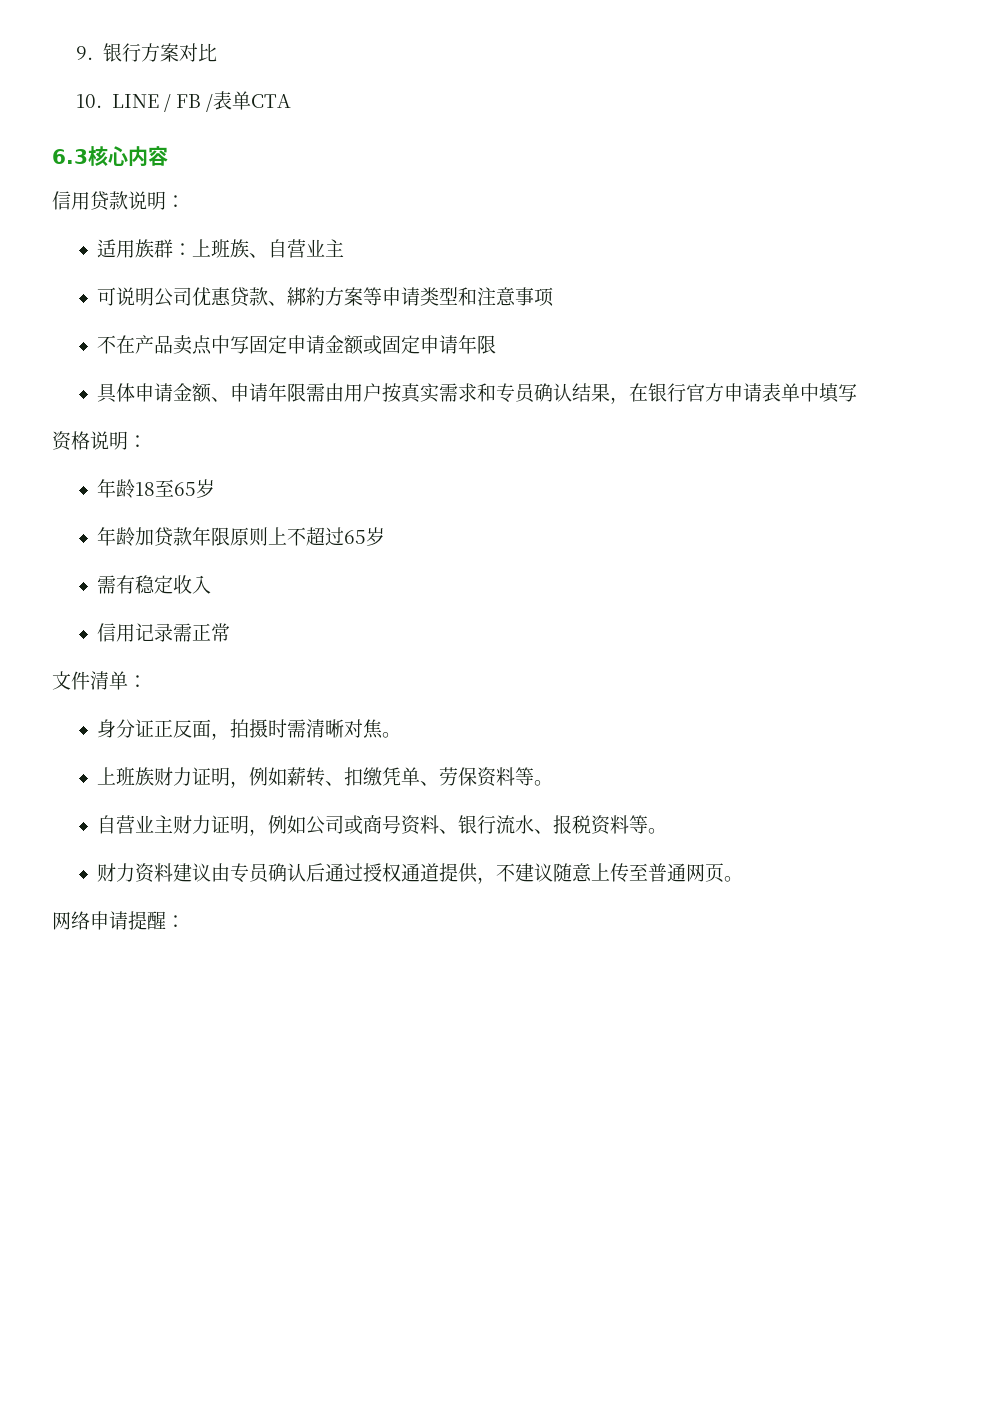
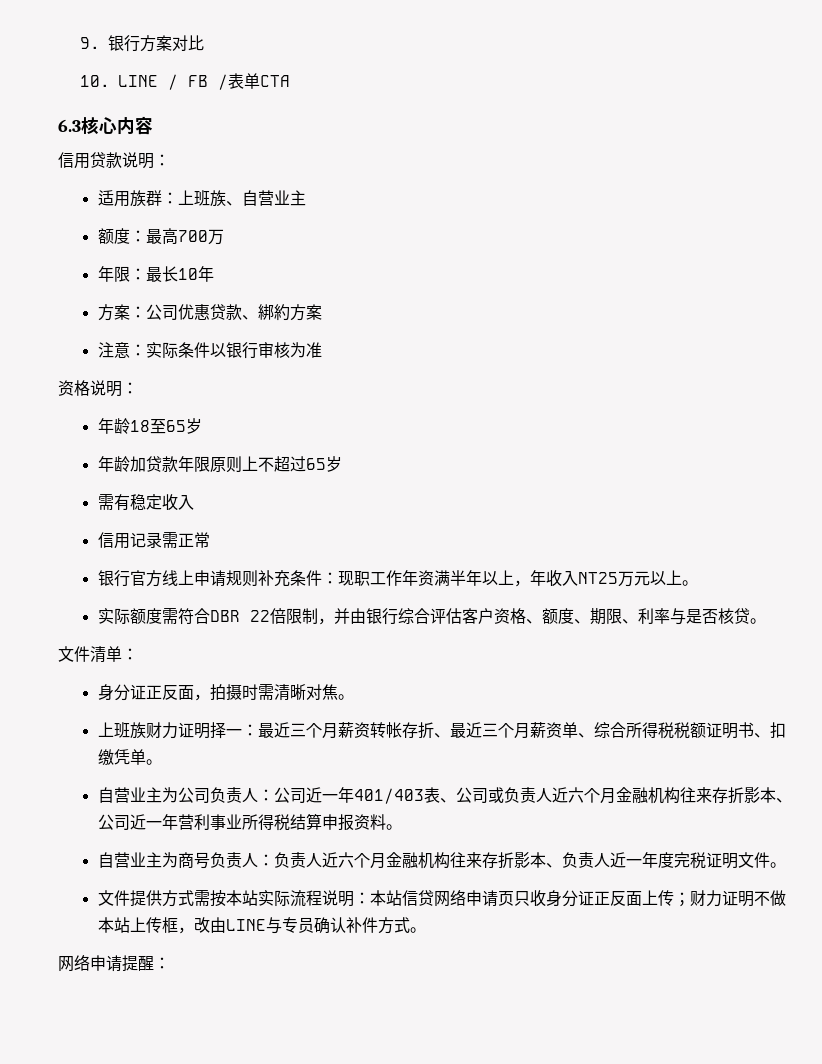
- 可说明公司优惠贷款、綁約方案等申请类型和注意事项
- 不在产品卖点中写固定申请金额或固定申请年限
- 具体申请金额、申请年限需由用户按真实需求和专员确认结果，在银行官方申请表单中填写
+ 额度：最高700万
+ 年限：最长10年
+ 方案：公司优惠贷款、綁約方案
+ 注意：实际条件以银行审核为准
+ 银行官方线上申请规则补充条件：现职工作年资满半年以上，年收入NT25万元以上。
+ 实际额度需符合DBR 22倍限制，并由银行综合评估客户资格、额度、期限、利率与是否核贷。
- 上班族财力证明，例如薪转、扣缴凭单、劳保资料等。
- 自营业主财力证明，例如公司或商号资料、银行流水、报税资料等。
- 财力资料建议由专员确认后通过授权通道提供，不建议随意上传至普通网页。
+ 上班族财力证明择一：最近三个月薪资转帐存折、最近三个月薪资单、综合所得税税额证明书、扣缴凭单。
+ 自营业主为公司负责人：公司近一年401/403表、公司或负责人近六个月金融机构往来存折影本、公司近一年营利事业所得税结算申报资料。
+ 自营业主为商号负责人：负责人近六个月金融机构往来存折影本、负责人近一年度完税证明文件。
+ 文件提供方式需按本站实际流程说明：本站信贷网络申请页只收身分证正反面上传；财力证明不做本站上传框，改由LINE与专员确认补件方式。

